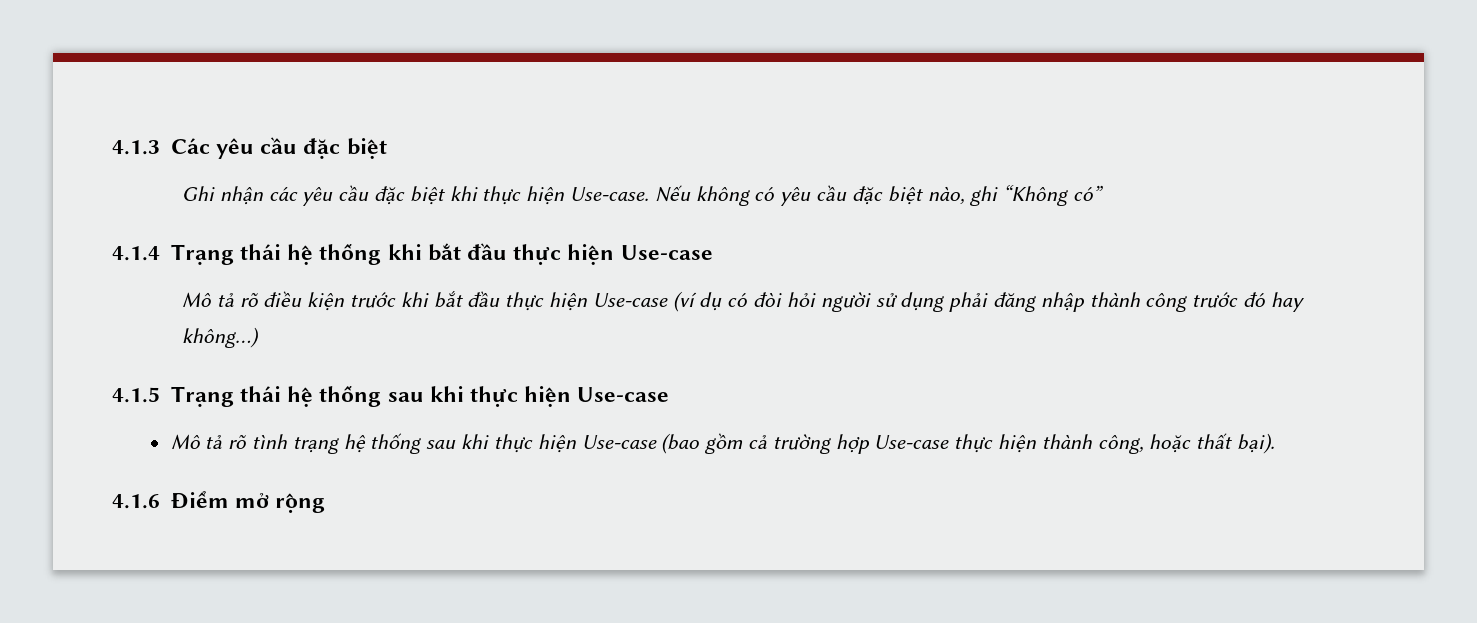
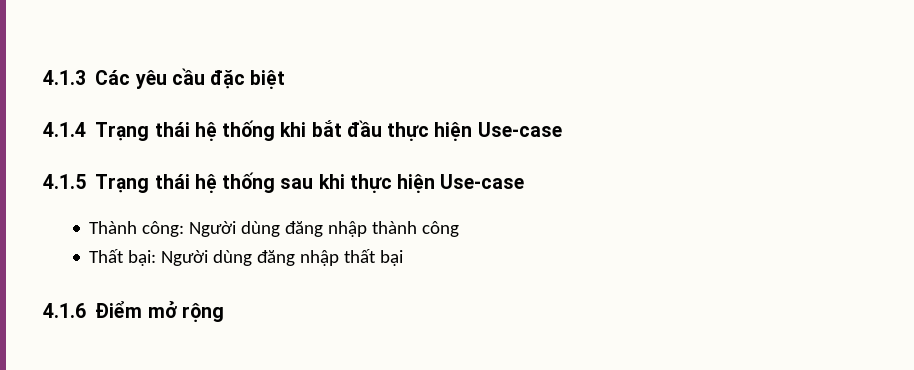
- Ghi nhận các yêu cầu đặc biệt khi thực hiện Use-case. Nếu không có yêu cầu đặc biệt nào, ghi “Không có”
- Mô tả rõ điều kiện trước khi bắt đầu thực hiện Use-case (ví dụ có đòi hỏi người sử dụng phải đăng nhập thành công trước đó hay không…)
- Mô tả rõ tình trạng hệ thống sau khi thực hiện Use-case (bao gồm cả trường hợp Use-case thực hiện thành công, hoặc thất bại).
+ Thành công: Người dùng đăng nhập thành công
+ Thất bại: Người dùng đăng nhập thất bại

